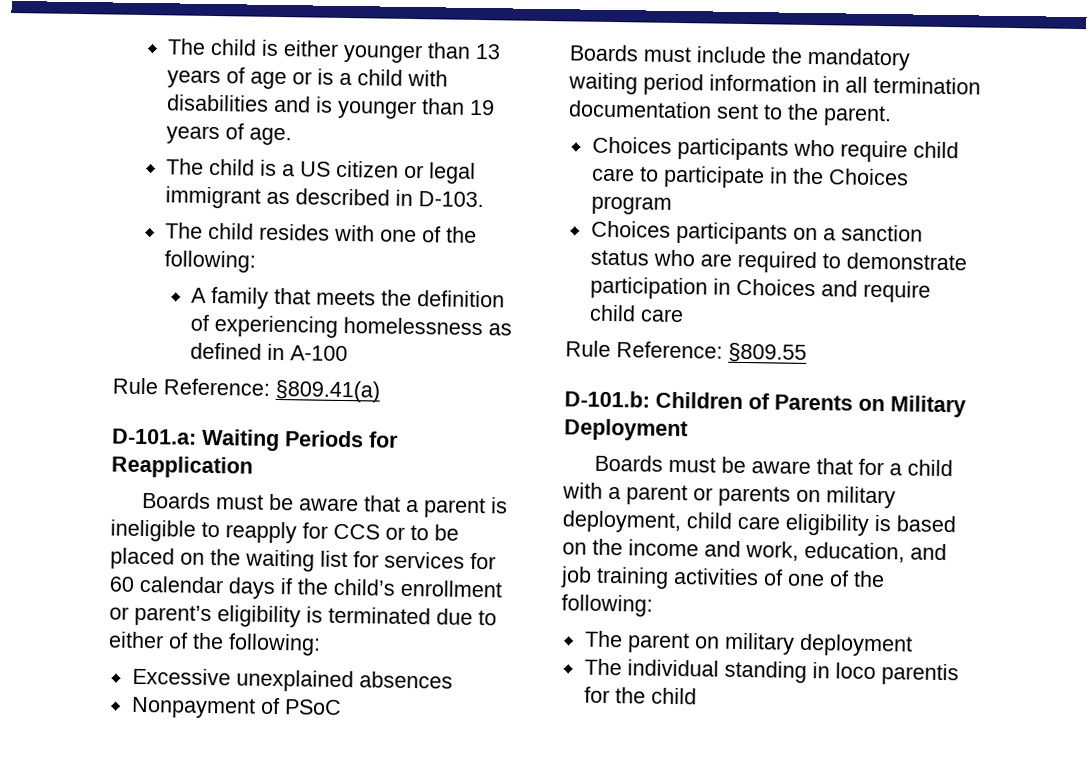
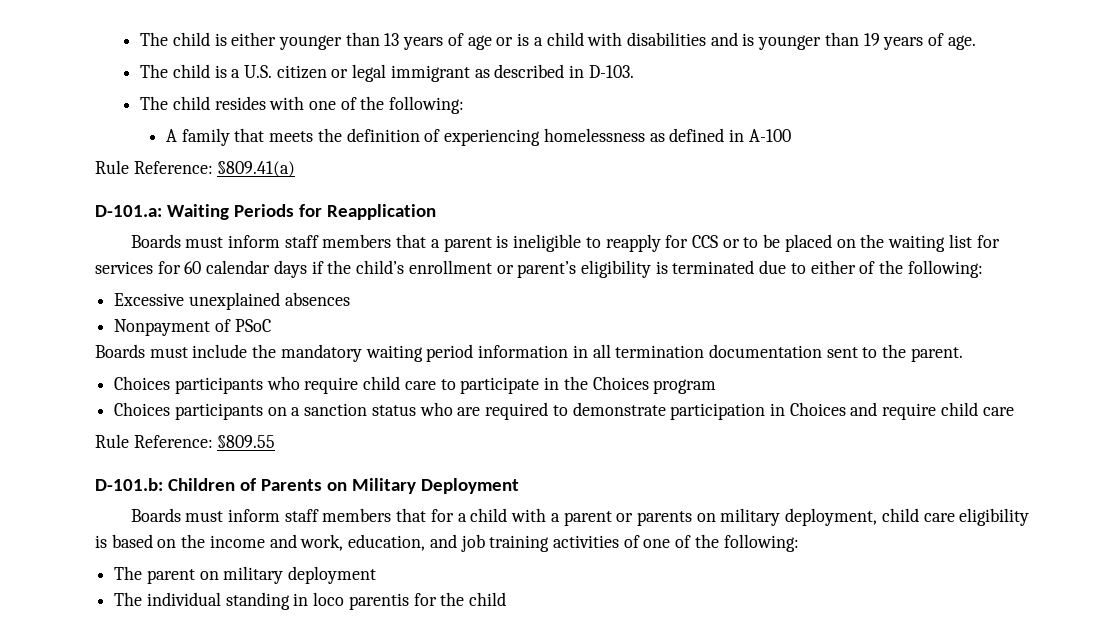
- The child is a US citizen or legal immigrant as described in D-103.
+ The child is a U.S. citizen or legal immigrant as described in D-103.
- Boards must be aware that a parent is ineligible to reapply for CCS or to be placed on the waiting list for services for 60 calendar days if the child’s enrollment or parent’s eligibility is terminated due to either of the following:
+ Boards must inform staff members that a parent is ineligible to reapply for CCS or to be placed on the waiting list for services for 60 calendar days if the child’s enrollment or parent’s eligibility is terminated due to either of the following:
- Boards must be aware that for a child with a parent or parents on military deployment, child care eligibility is based on the income and work, education, and job training activities of one of the following:
+ Boards must inform staff members that for a child with a parent or parents on military deployment, child care eligibility is based on the income and work, education, and job training activities of one of the following:

